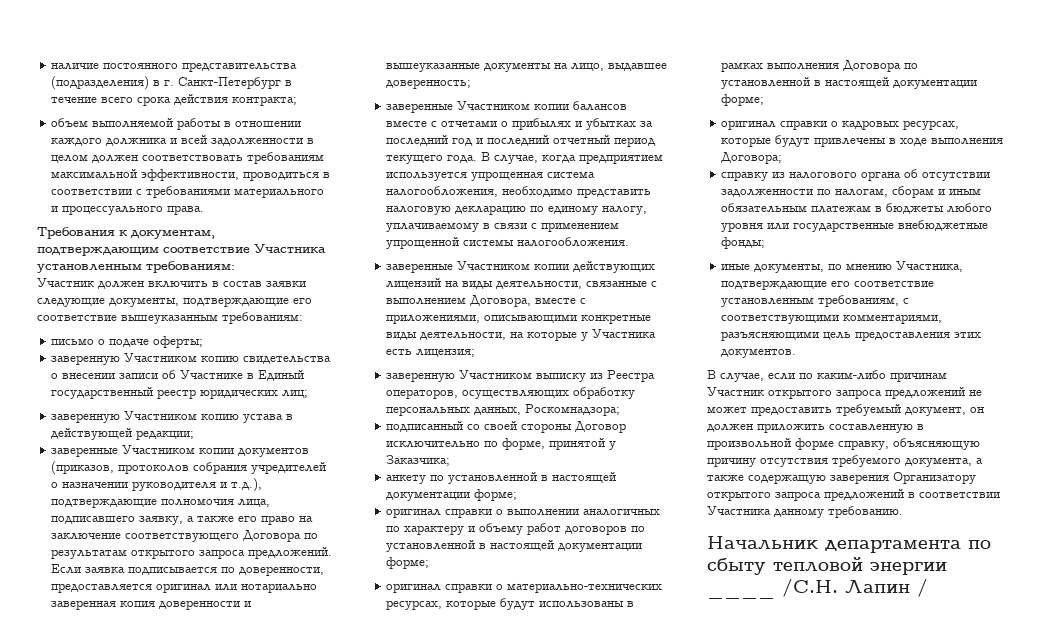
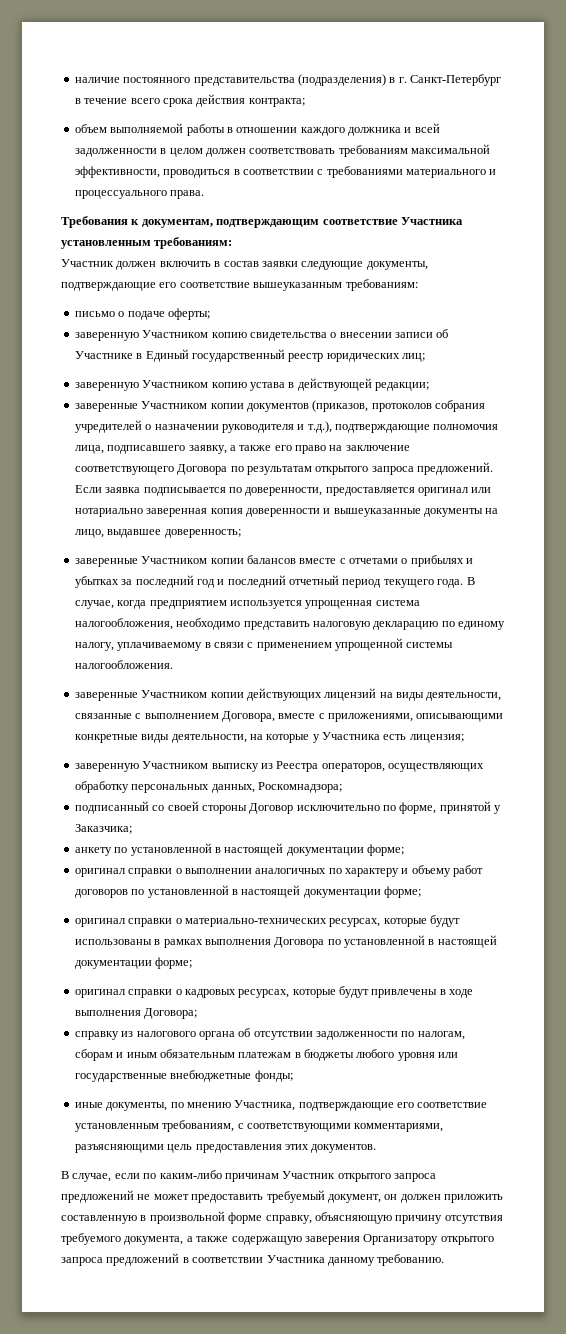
- Начальник департамента по сбыту тепловой энергии ____ /С.Н. Лапин /

